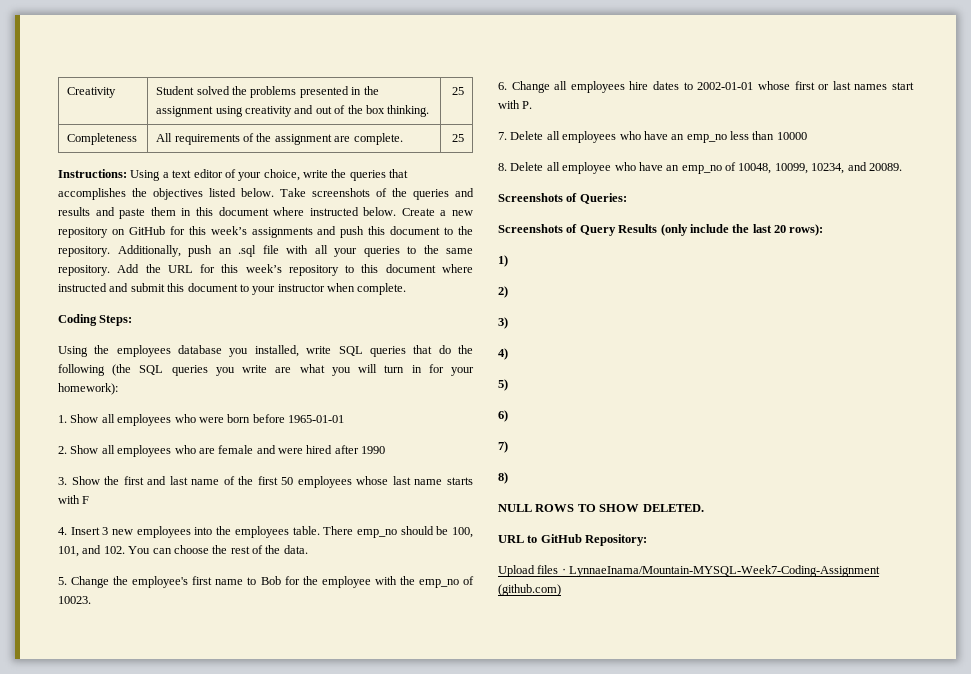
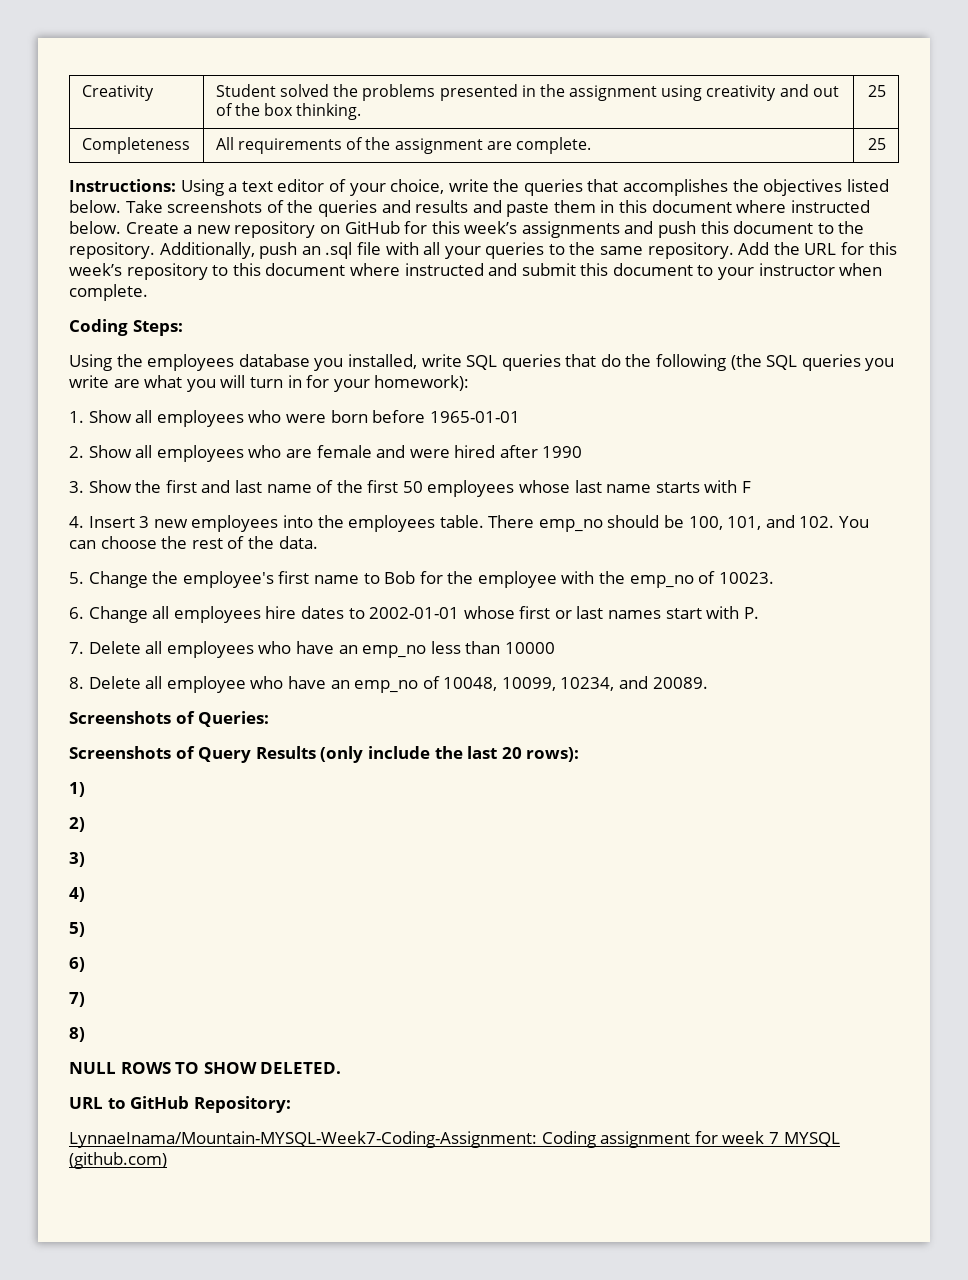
- Upload files · LynnaeInama/Mountain-MYSQL-Week7-Coding-Assignment (github.com)
+ LynnaeInama/Mountain-MYSQL-Week7-Coding-Assignment: Coding assignment for week 7 MYSQL (github.com)

